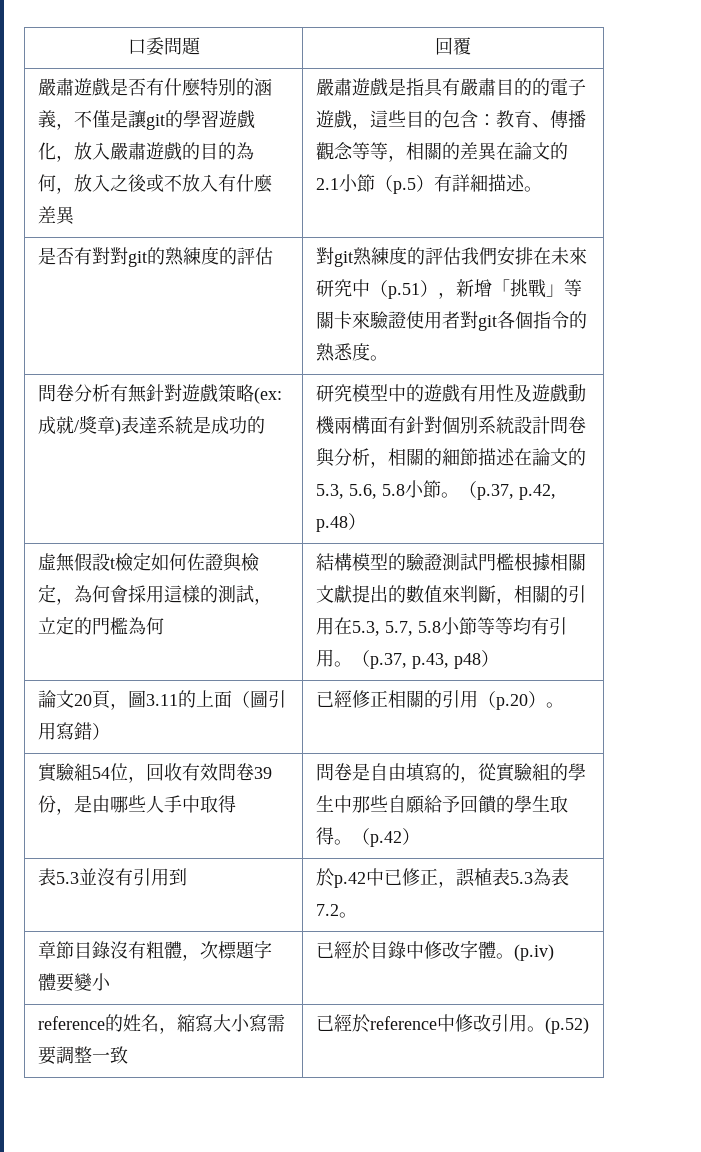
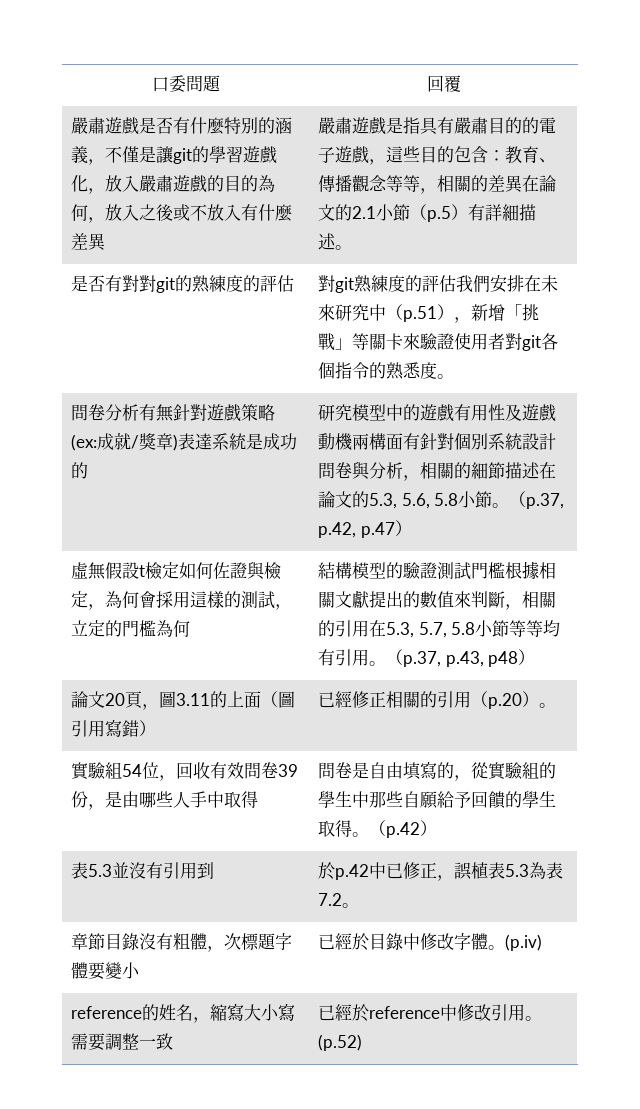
- （p.37, p.42, p.48）
+ （p.37, p.42, p.47）

